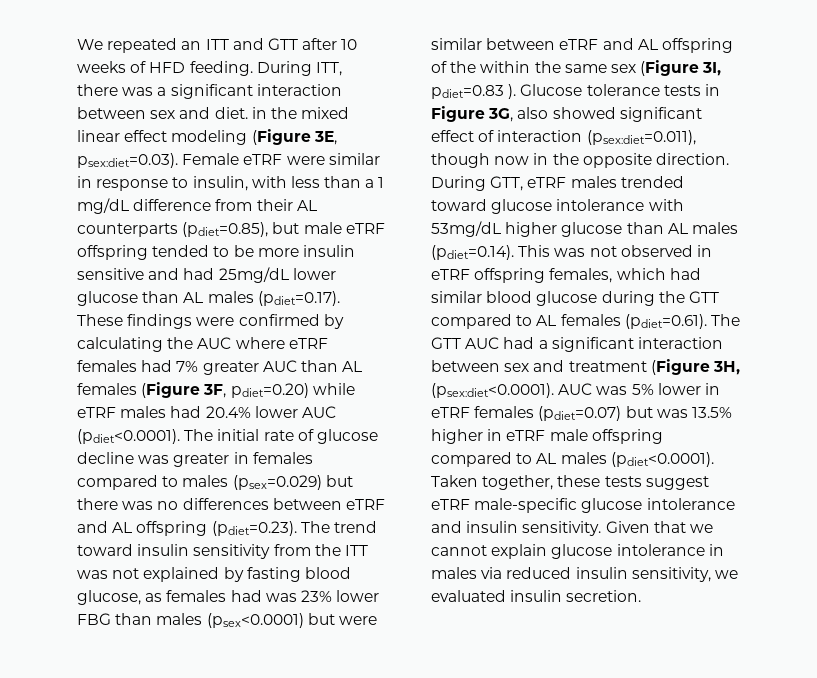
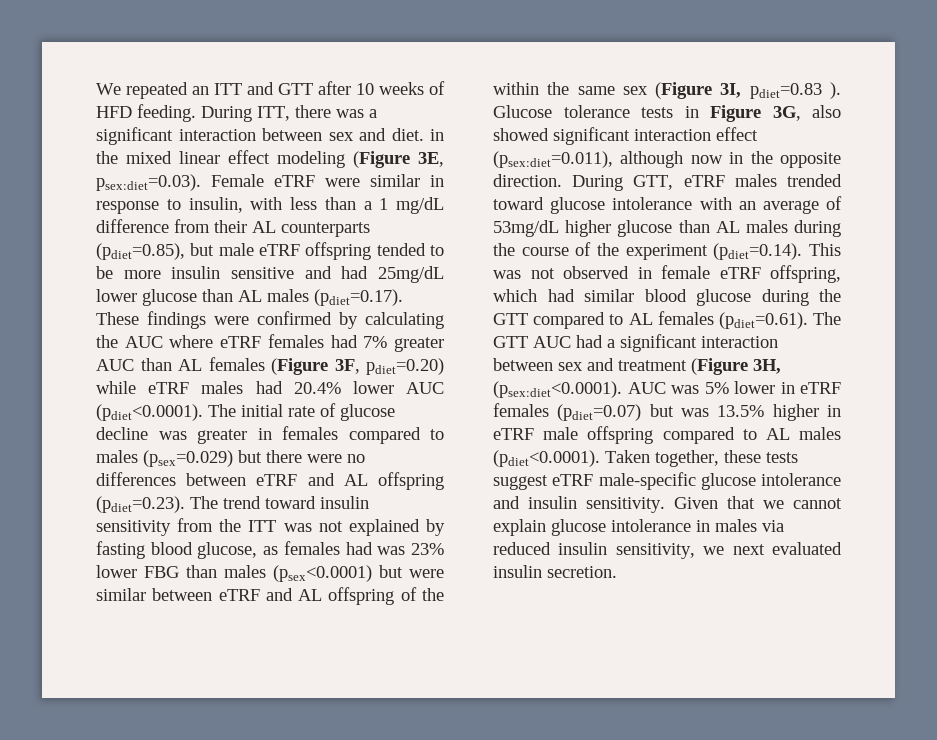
- During ITT, there was a significant interaction between sex and diet. in the mixed linear effect modeling (Figure 3E, psex:diet=0.03). Female eTRF were similar in response to insulin, with less than a 1 mg/dL difference from their AL counterparts (pdiet=0.85), but male eTRF offspring tended to be more insulin sensitive and had 25mg/dL lower glucose than AL males (pdiet=0.17). These findings were confirmed by calculating the AUC where eTRF females had 7% greater AUC than AL females (Figure 3F, pdiet=0.20) while eTRF males had 20.4% lower AUC (pdiet<0.0001). The initial rate of glucose decline was greater in females compared to males (psex=0.029) but there was no differences between eTRF and AL offspring (pdiet=0.23). The trend toward insulin sensitivity from the ITT was not explained by fasting blood glucose, as females had was 23% lower FBG than males (psex<0.0001) but were similar between eTRF and AL offspring of the within the same sex (Figure 3I, pdiet=0.83 ).
+ During ITT, there was a significant interaction between sex and diet. in the mixed linear effect modeling (Figure 3E, psex:diet=0.03). Female eTRF were similar in response to insulin, with less than a 1 mg/dL difference from their AL counterparts (pdiet=0.85), but male eTRF offspring tended to be more insulin sensitive and had 25mg/dL lower glucose than AL males (pdiet=0.17). These findings were confirmed by calculating the AUC where eTRF females had 7% greater AUC than AL females (Figure 3F, pdiet=0.20) while eTRF males had 20.4% lower AUC (pdiet<0.0001). The initial rate of glucose decline was greater in females compared to males (psex=0.029) but there were no differences between eTRF and AL offspring (pdiet=0.23). The trend toward insulin sensitivity from the ITT was not explained by fasting blood glucose, as females had was 23% lower FBG than males (psex<0.0001) but were similar between eTRF and AL offspring of the within the same sex (Figure 3I, pdiet=0.83 ).
- Glucose tolerance tests in Figure 3G, also showed significant effect of interaction (psex:diet=0.011), though now in the opposite direction.
+ Glucose tolerance tests in Figure 3G, also showed significant interaction effect (psex:diet=0.011), although now in the opposite direction.
- During GTT, eTRF males trended toward glucose intolerance with 53mg/dL higher glucose than AL males (pdiet=0.14). This was not observed in eTRF offspring females, which had similar blood glucose during the GTT compared to AL females (pdiet=0.61). The GTT AUC had a significant interaction between sex and treatment (Figure 3H, (psex:diet<0.0001). AUC was 5% lower in eTRF females (pdiet=0.07) but was 13.5% higher in eTRF male offspring compared to AL males (pdiet<0.0001). Taken together, these tests suggest eTRF male-specific glucose intolerance and insulin sensitivity.
+ During GTT, eTRF males trended toward glucose intolerance with an average of 53mg/dL higher glucose than AL males during the course of the experiment (pdiet=0.14). This was not observed in female eTRF offspring, which had similar blood glucose during the GTT compared to AL females (pdiet=0.61). The GTT AUC had a significant interaction between sex and treatment (Figure 3H, (psex:diet<0.0001). AUC was 5% lower in eTRF females (pdiet=0.07) but was 13.5% higher in eTRF male offspring compared to AL males (pdiet<0.0001). Taken together, these tests suggest eTRF male-specific glucose intolerance and insulin sensitivity.
- Given that we cannot explain glucose intolerance in males via reduced insulin sensitivity, we evaluated insulin secretion.
+ Given that we cannot explain glucose intolerance in males via reduced insulin sensitivity, we next evaluated insulin secretion.

